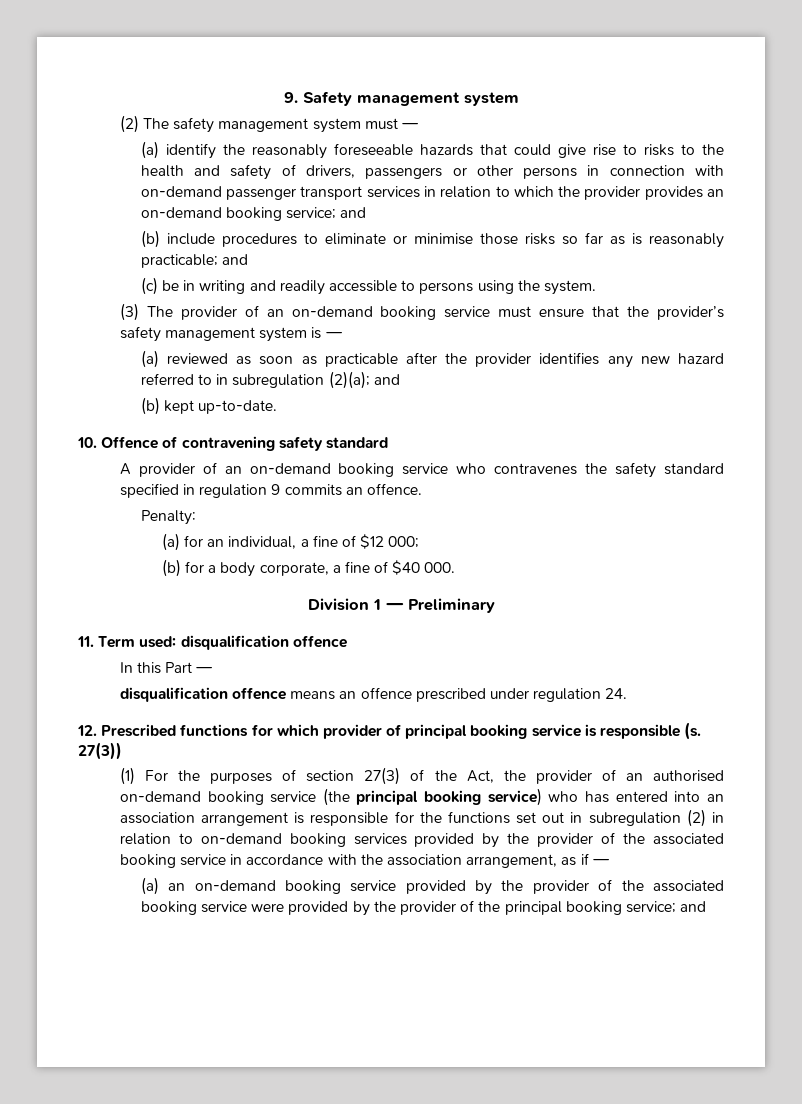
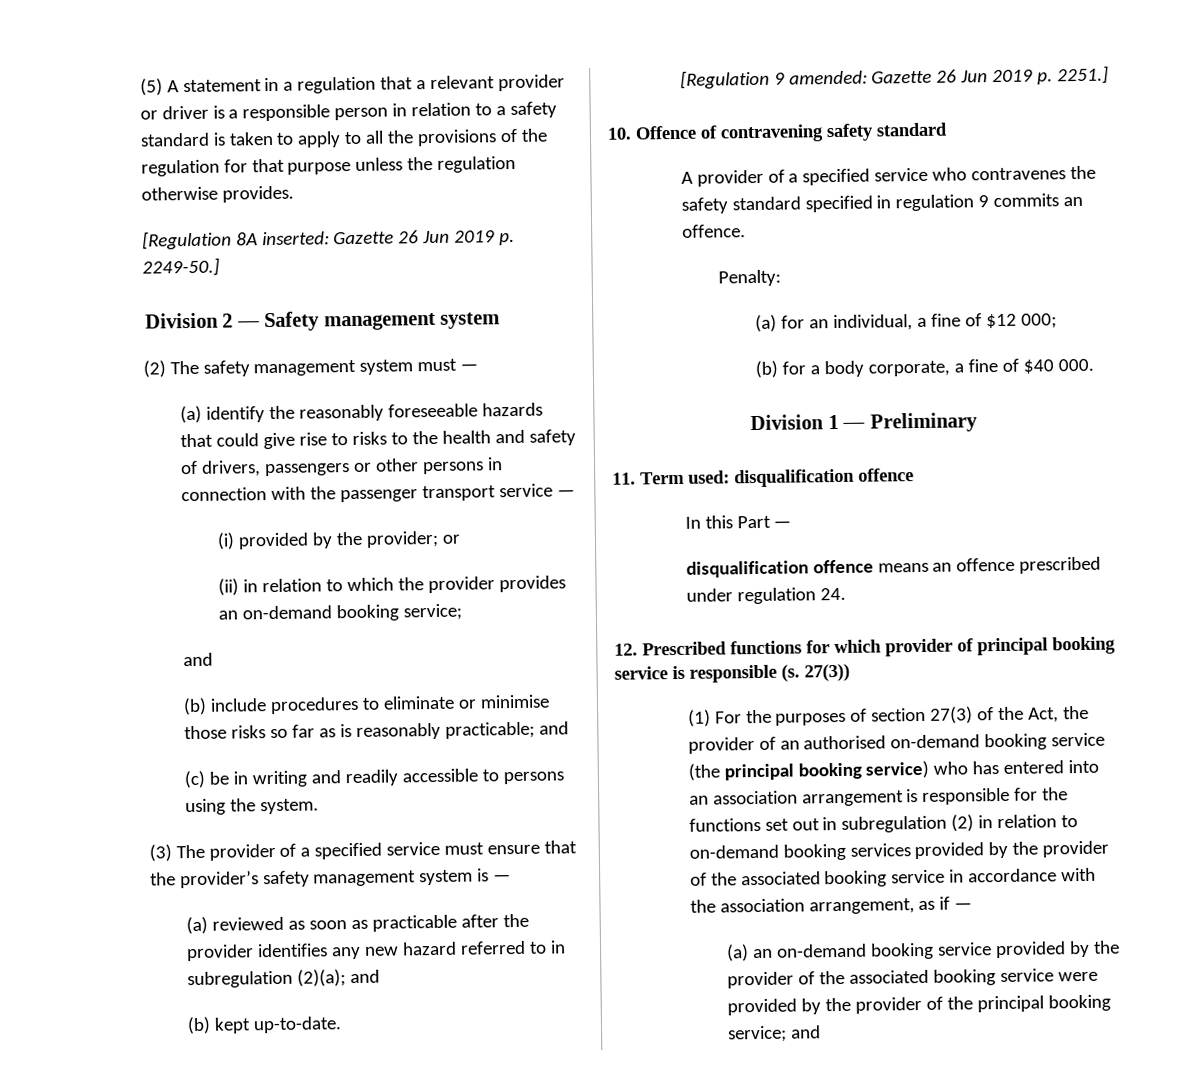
- 9. Safety management system
+ (5) A statement in a regulation that a relevant provider or driver is a responsible person in relation to a safety standard is taken to apply to all the provisions of the regulation for that purpose unless the regulation otherwise provides.
+ [Regulation 8A inserted: Gazette 26 Jun 2019 p. 2249-50.]
+ Division 2 — Safety management system
- (a) identify the reasonably foreseeable hazards that could give rise to risks to the health and safety of drivers, passengers or other persons in connection with on-demand passenger transport services in relation to which the provider provides an on-demand booking service; and
+ (a) identify the reasonably foreseeable hazards that could give rise to risks to the health and safety of drivers, passengers or other persons in connection with the passenger transport service —
+ (i) provided by the provider; or
+ (ii) in relation to which the provider provides an on-demand booking service;
+ and
- (3) The provider of an on-demand booking service must ensure that the provider’s safety management system is —
+ (3) The provider of a specified service must ensure that the provider’s safety management system is —
+ [Regulation 9 amended: Gazette 26 Jun 2019 p. 2251.]
- A provider of an on-demand booking service who contravenes the safety standard specified in regulation 9 commits an offence.
+ A provider of a specified service who contravenes the safety standard specified in regulation 9 commits an offence.

